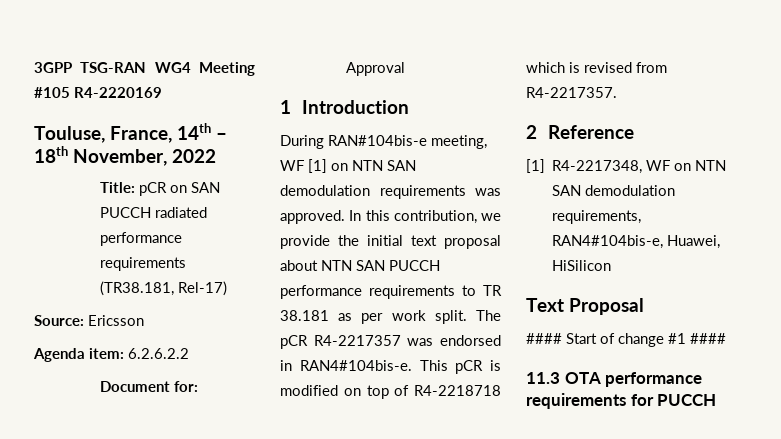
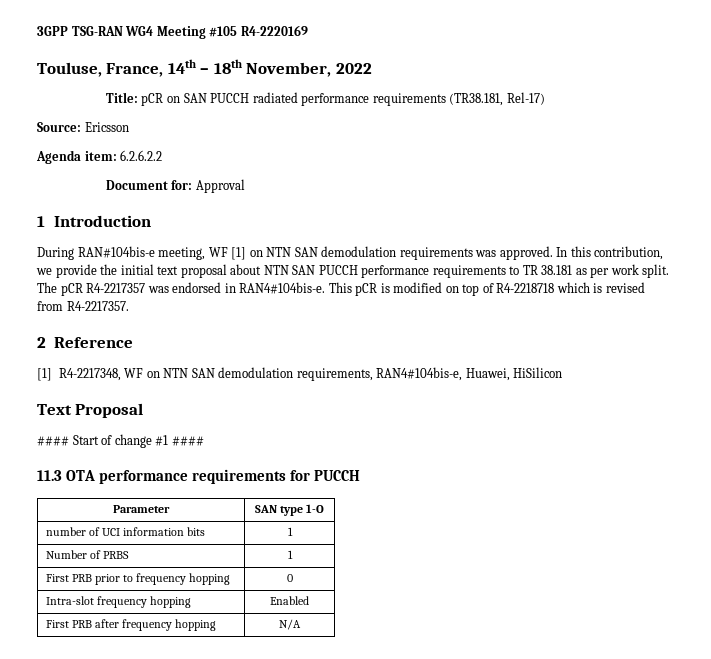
+ Parameter | SAN type 1-O
+ number of UCI information bits | 1
+ Number of PRBS | 1
+ First PRB prior to frequency hopping | 0
+ Intra-slot frequency hopping | Enabled
+ First PRB after frequency hopping | N/A

